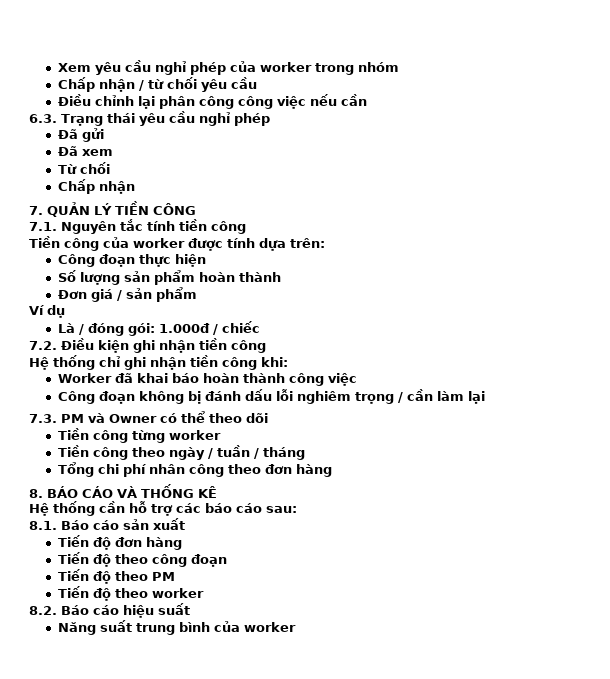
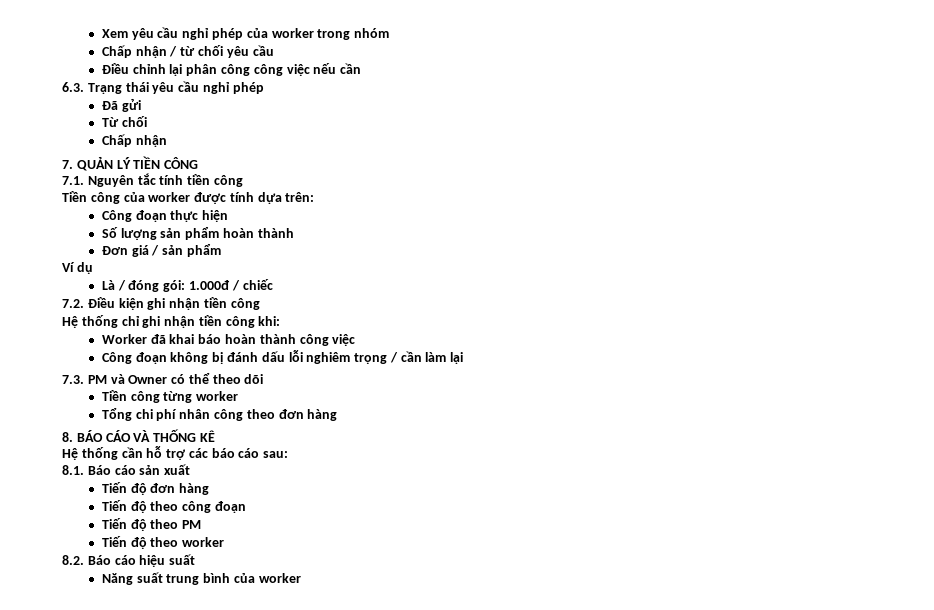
- Đã xem
- Tiền công theo ngày / tuần / tháng

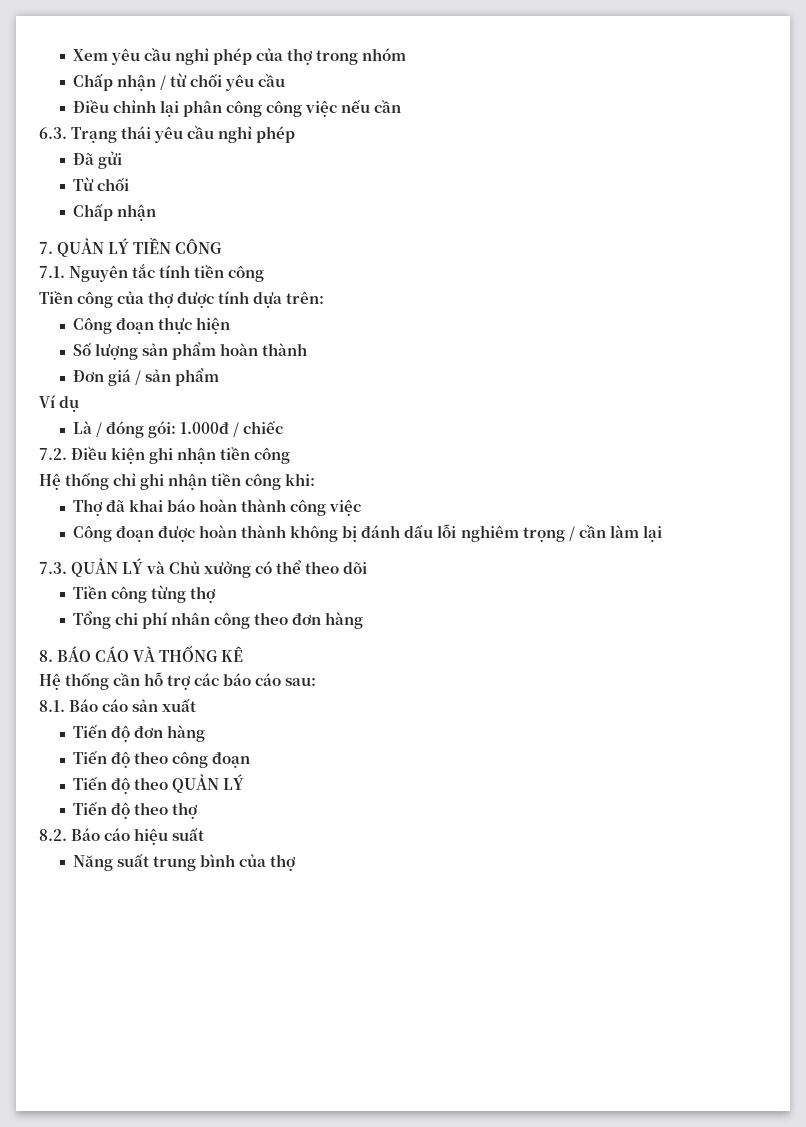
- Xem yêu cầu nghỉ phép của worker trong nhóm
+ Xem yêu cầu nghỉ phép của thợ trong nhóm
- Tiền công của worker được tính dựa trên:
+ Tiền công của thợ được tính dựa trên:
- Worker đã khai báo hoàn thành công việc
+ Thợ đã khai báo hoàn thành công việc
- Công đoạn không bị đánh dấu lỗi nghiêm trọng / cần làm lại
+ Công đoạn được hoàn thành không bị đánh dấu lỗi nghiêm trọng / cần làm lại
- 7.3. PM và Owner có thể theo dõi
+ 7.3. QUẢN LÝ và Chủ xưởng có thể theo dõi
- Tiền công từng worker
+ Tiền công từng thợ
- Tiến độ theo PM
- Tiến độ theo worker
+ Tiến độ theo QUẢN LÝ
+ Tiến độ theo thợ
- Năng suất trung bình của worker
+ Năng suất trung bình của thợ

